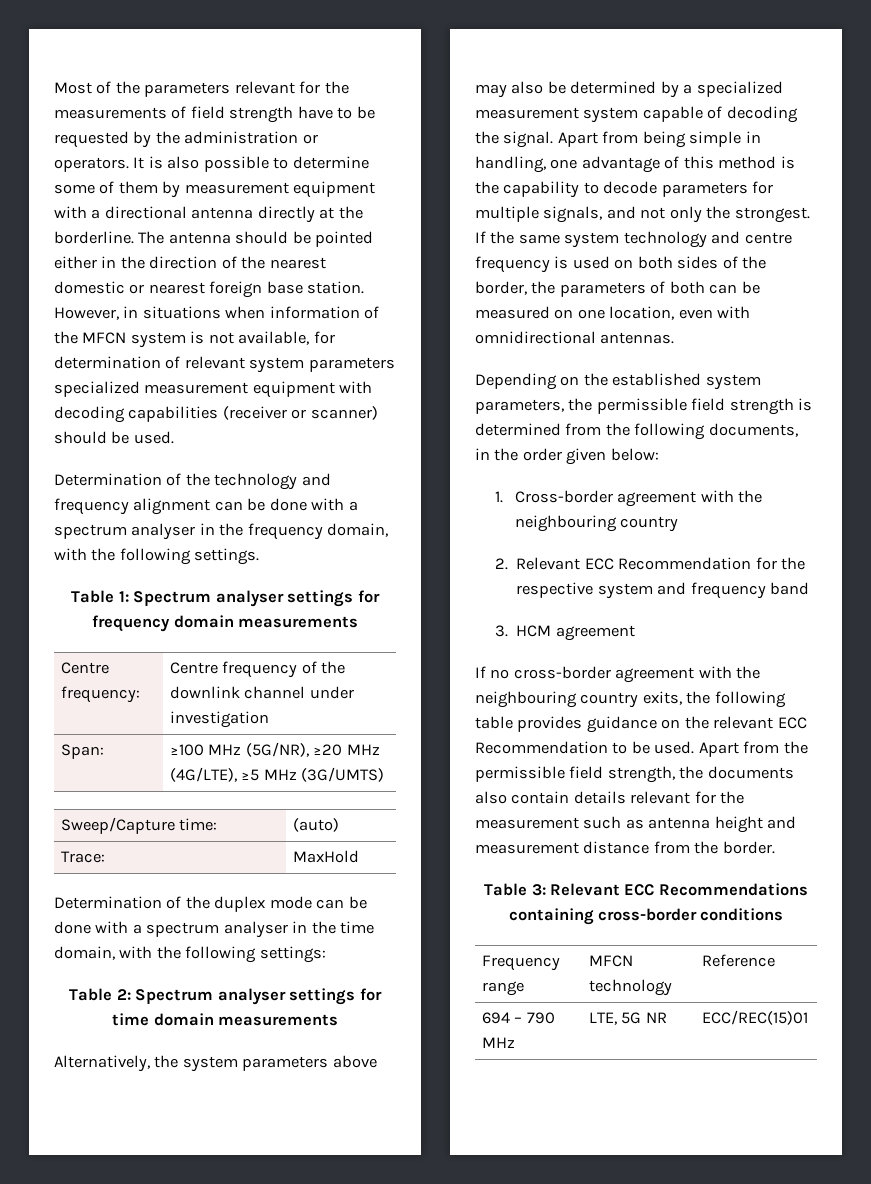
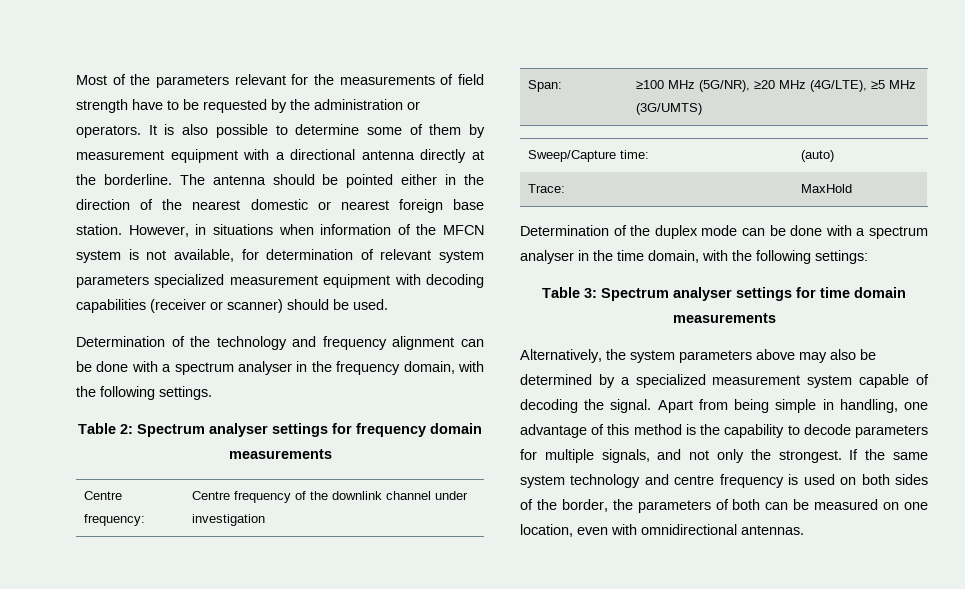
- Table 1: Spectrum analyser settings for frequency domain measurements
+ Table 2: Spectrum analyser settings for frequency domain measurements
- Table 2: Spectrum analyser settings for time domain measurements
+ Table 3: Spectrum analyser settings for time domain measurements
- Depending on the established system parameters, the permissible field strength is determined from the following documents, in the order given below:
- 1. Cross-border agreement with the neighbouring country
- 2. Relevant ECC Recommendation for the respective system and frequency band
- 3. HCM agreement
- If no cross-border agreement with the neighbouring country exits, the following table provides guidance on the relevant ECC Recommendation to be used. Apart from the permissible field strength, the documents also contain details relevant for the measurement such as antenna height and measurement distance from the border.
- Table 3: Relevant ECC Recommendations containing cross-border conditions
- Frequency range | MFCN technology | Reference
- 694 – 790 MHz | LTE, 5G NR | ECC/REC(15)01

